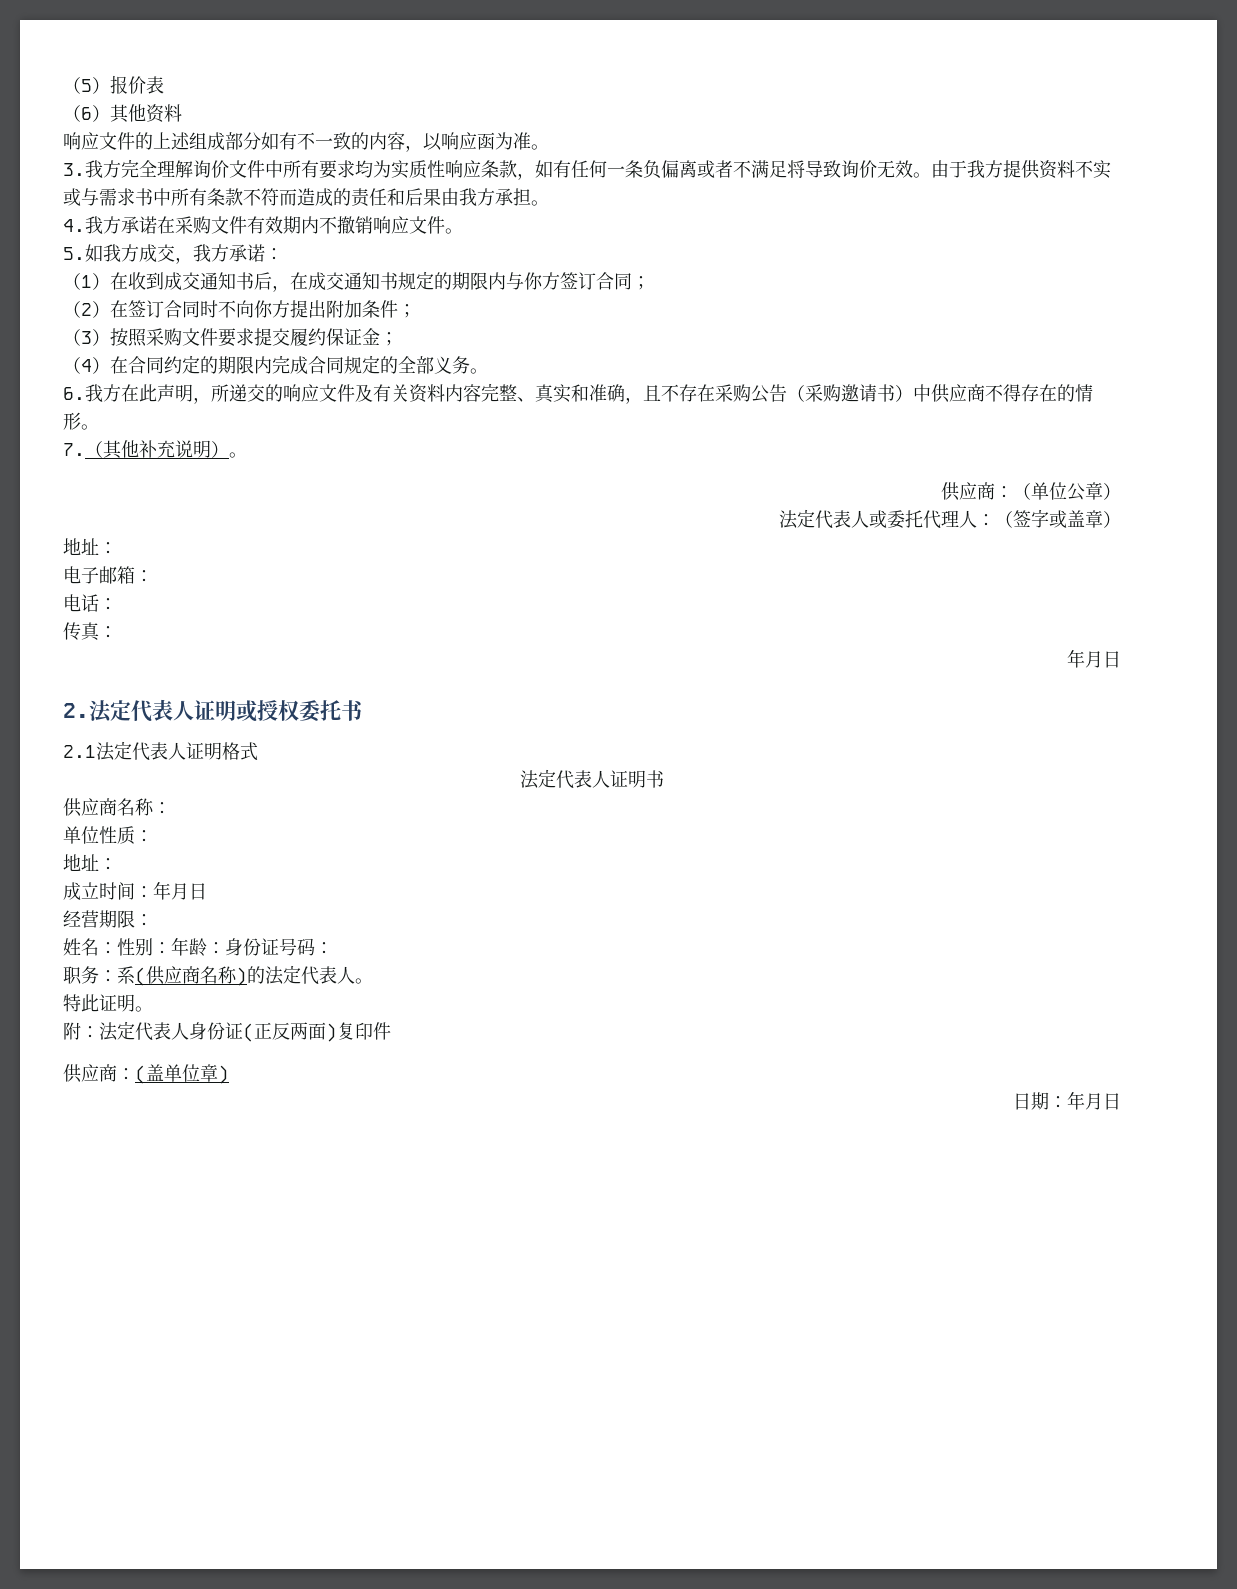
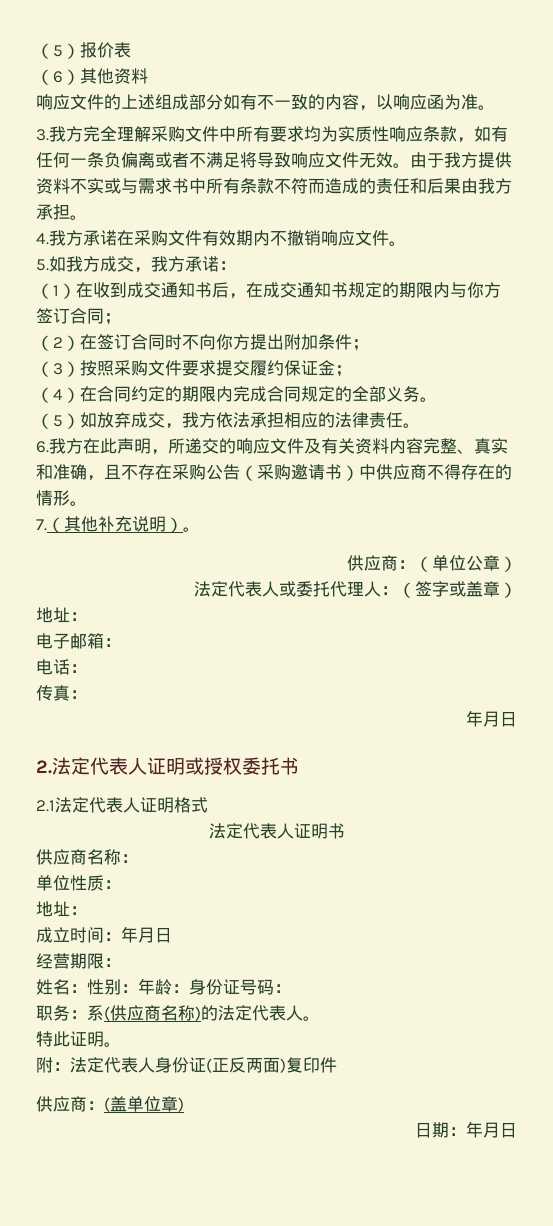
- 3.我方完全理解询价文件中所有要求均为实质性响应条款，如有任何一条负偏离或者不满足将导致询价无效。
+ 3.我方完全理解采购文件中所有要求均为实质性响应条款，如有任何一条负偏离或者不满足将导致响应文件无效。
+ （5）如放弃成交，我方依法承担相应的法律责任。

